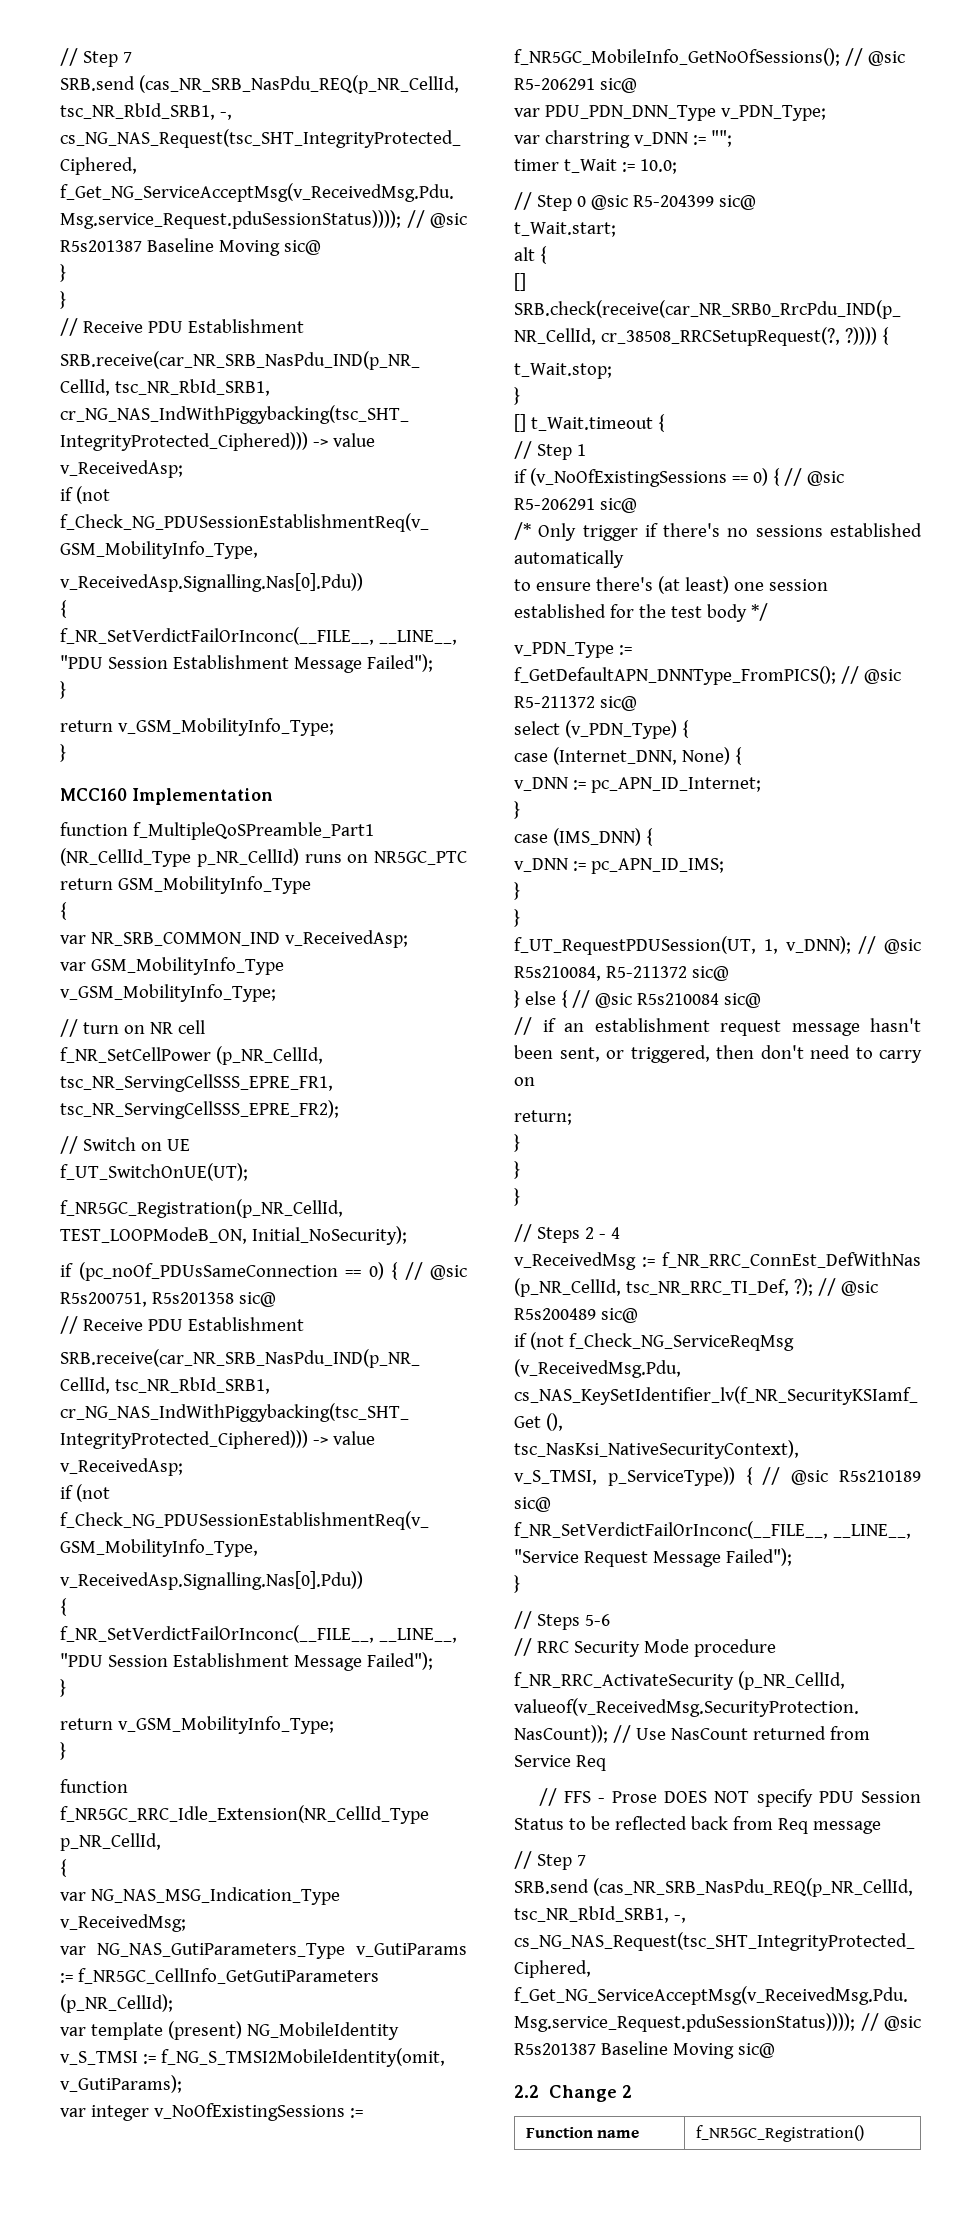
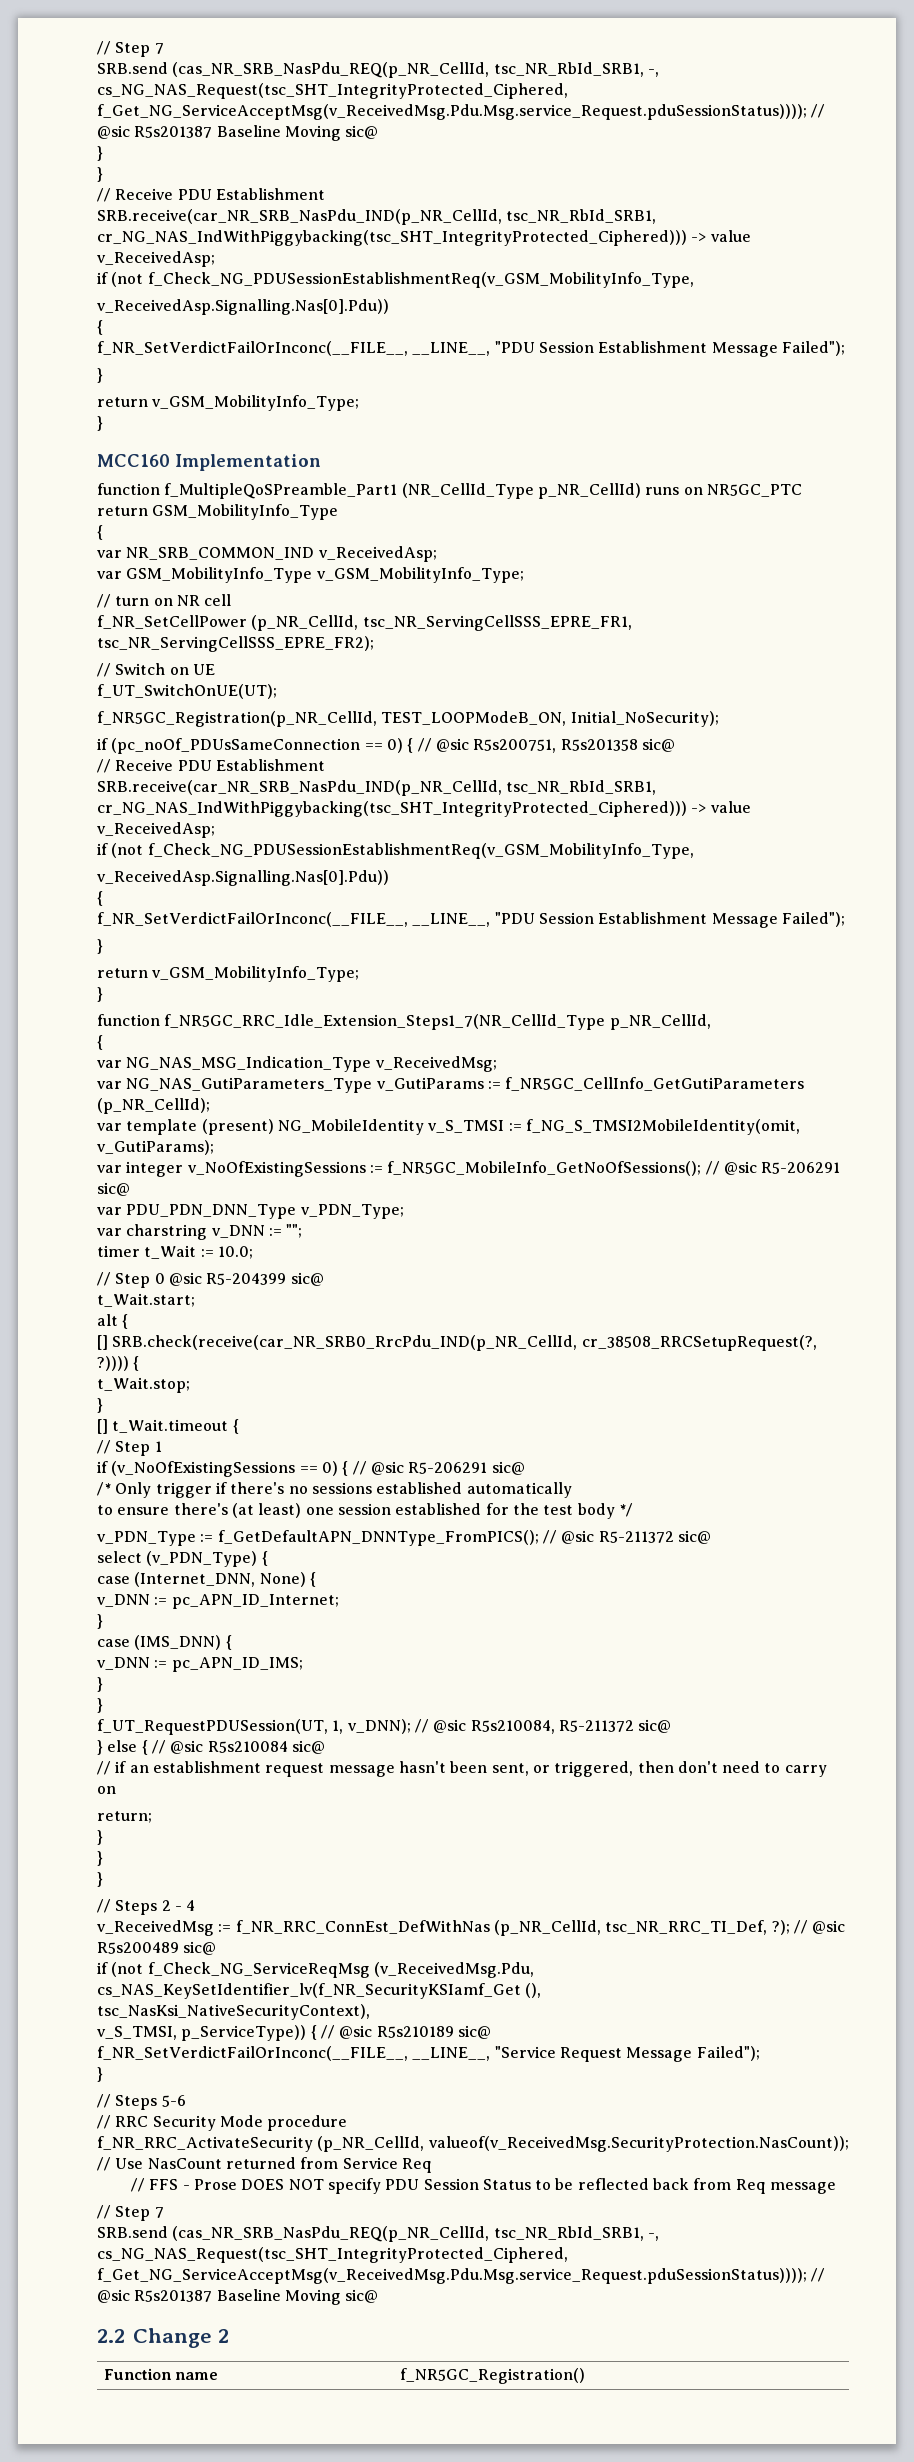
- function f_NR5GC_RRC_Idle_Extension(NR_CellId_Type p_NR_CellId,
+ function f_NR5GC_RRC_Idle_Extension_Steps1_7(NR_CellId_Type p_NR_CellId,

